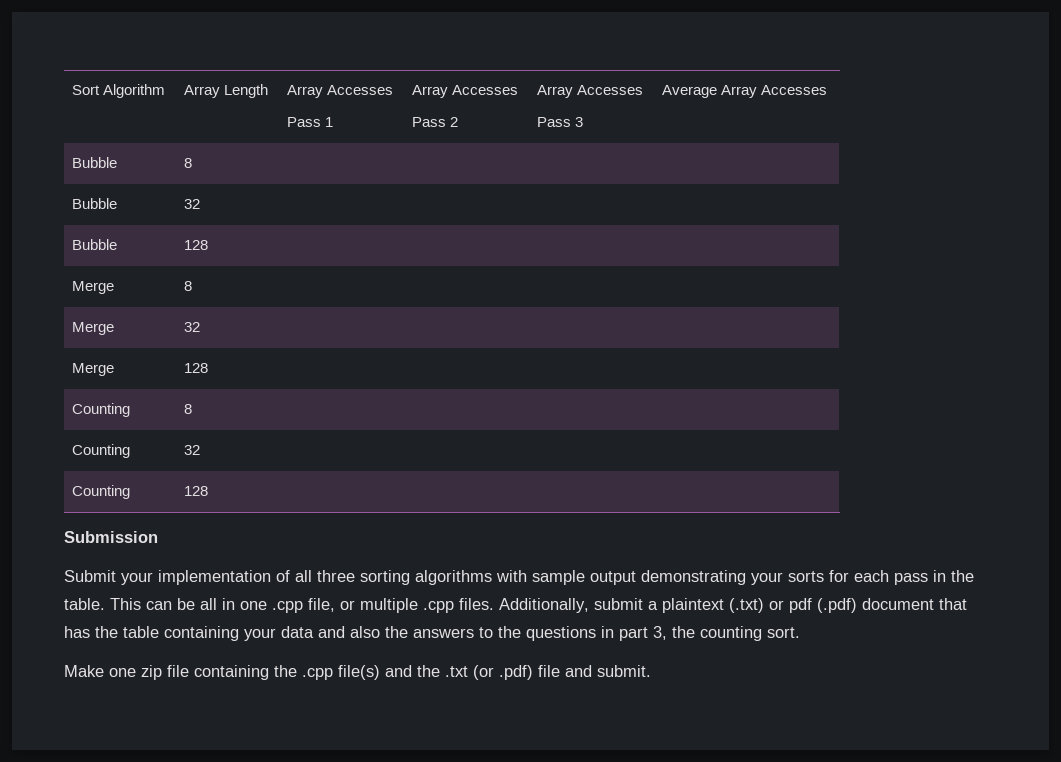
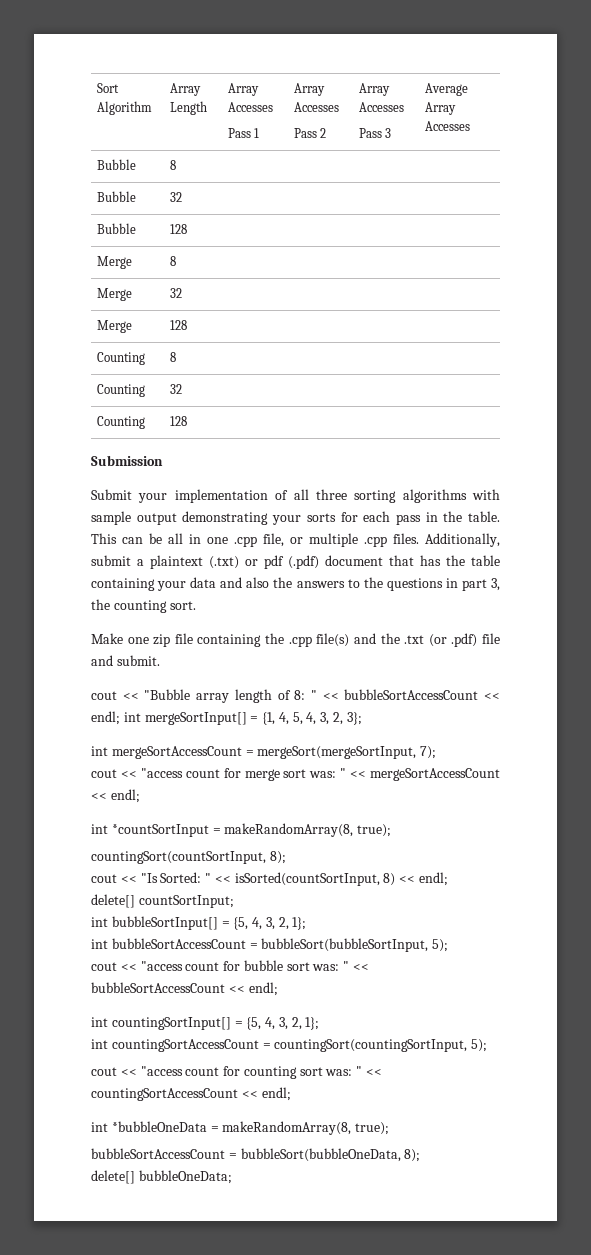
+ cout << "Bubble array length of 8: " << bubbleSortAccessCount << endl; int mergeSortInput[] = {1, 4, 5, 4, 3, 2, 3};
+ int mergeSortAccessCount = mergeSort(mergeSortInput, 7);
+ cout << "access count for merge sort was: " << mergeSortAccessCount << endl;
+ int *countSortInput = makeRandomArray(8, true);
+ countingSort(countSortInput, 8);
+ cout << "Is Sorted: " << isSorted(countSortInput, 8) << endl;
+ delete[] countSortInput;
+ int bubbleSortInput[] = {5, 4, 3, 2, 1};
+ int bubbleSortAccessCount = bubbleSort(bubbleSortInput, 5);
+ cout << "access count for bubble sort was: " << bubbleSortAccessCount << endl;
+ int countingSortInput[] = {5, 4, 3, 2, 1};
+ int countingSortAccessCount = countingSort(countingSortInput, 5);
+ cout << "access count for counting sort was: " << countingSortAccessCount << endl;
+ int *bubbleOneData = makeRandomArray(8, true);
+ bubbleSortAccessCount = bubbleSort(bubbleOneData, 8);
+ delete[] bubbleOneData;

